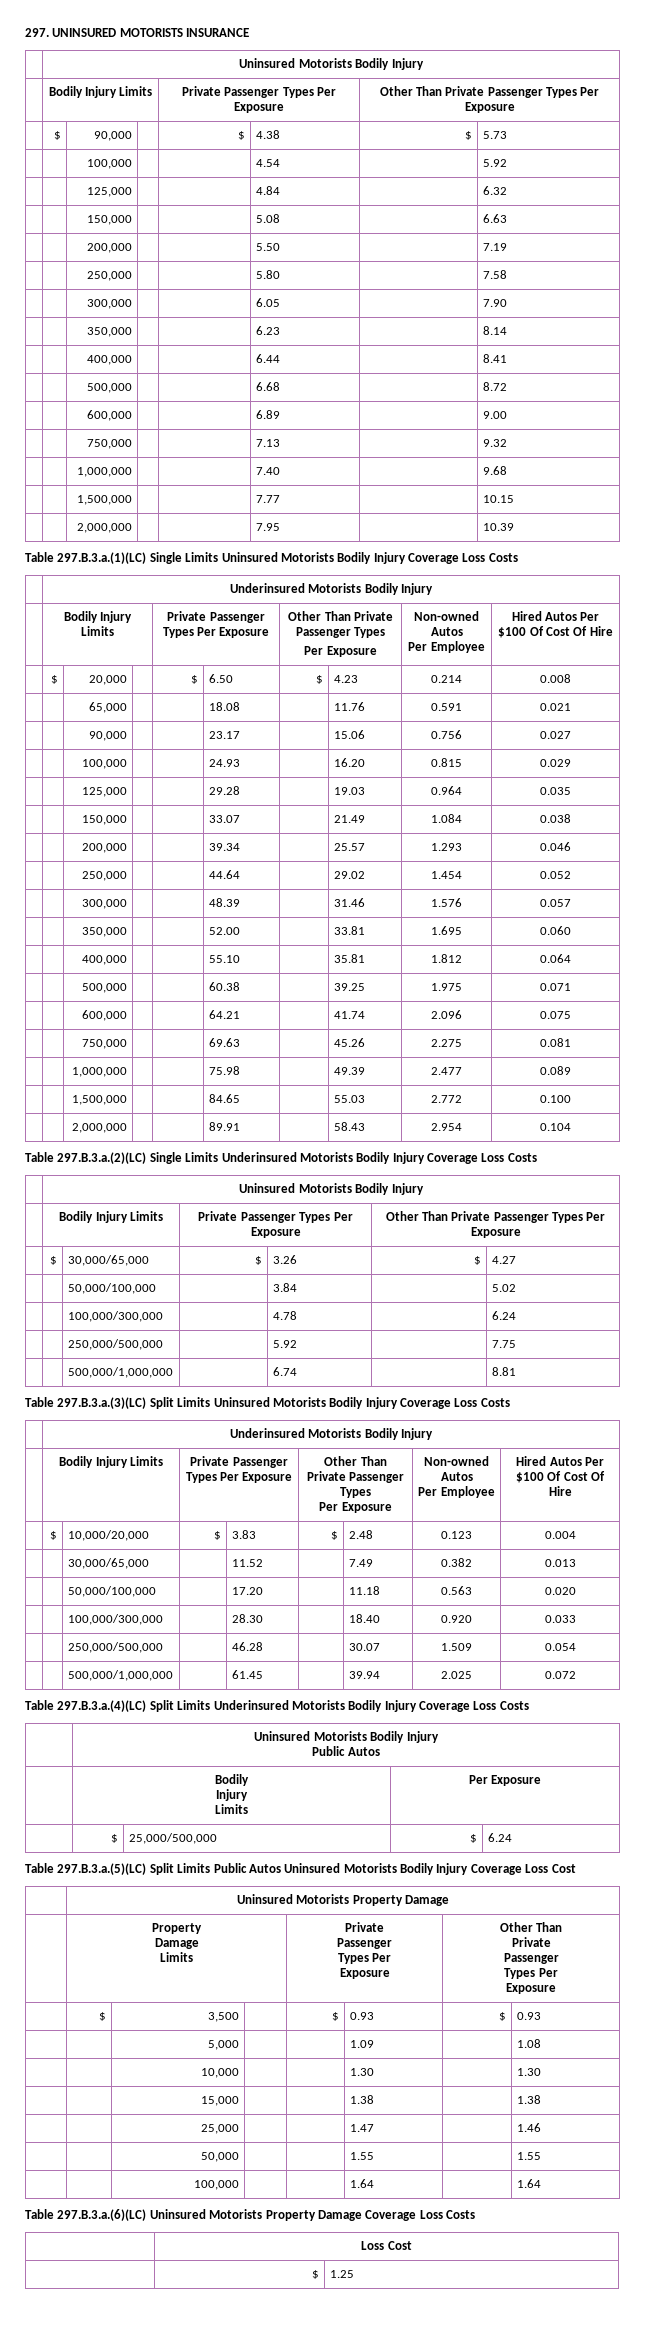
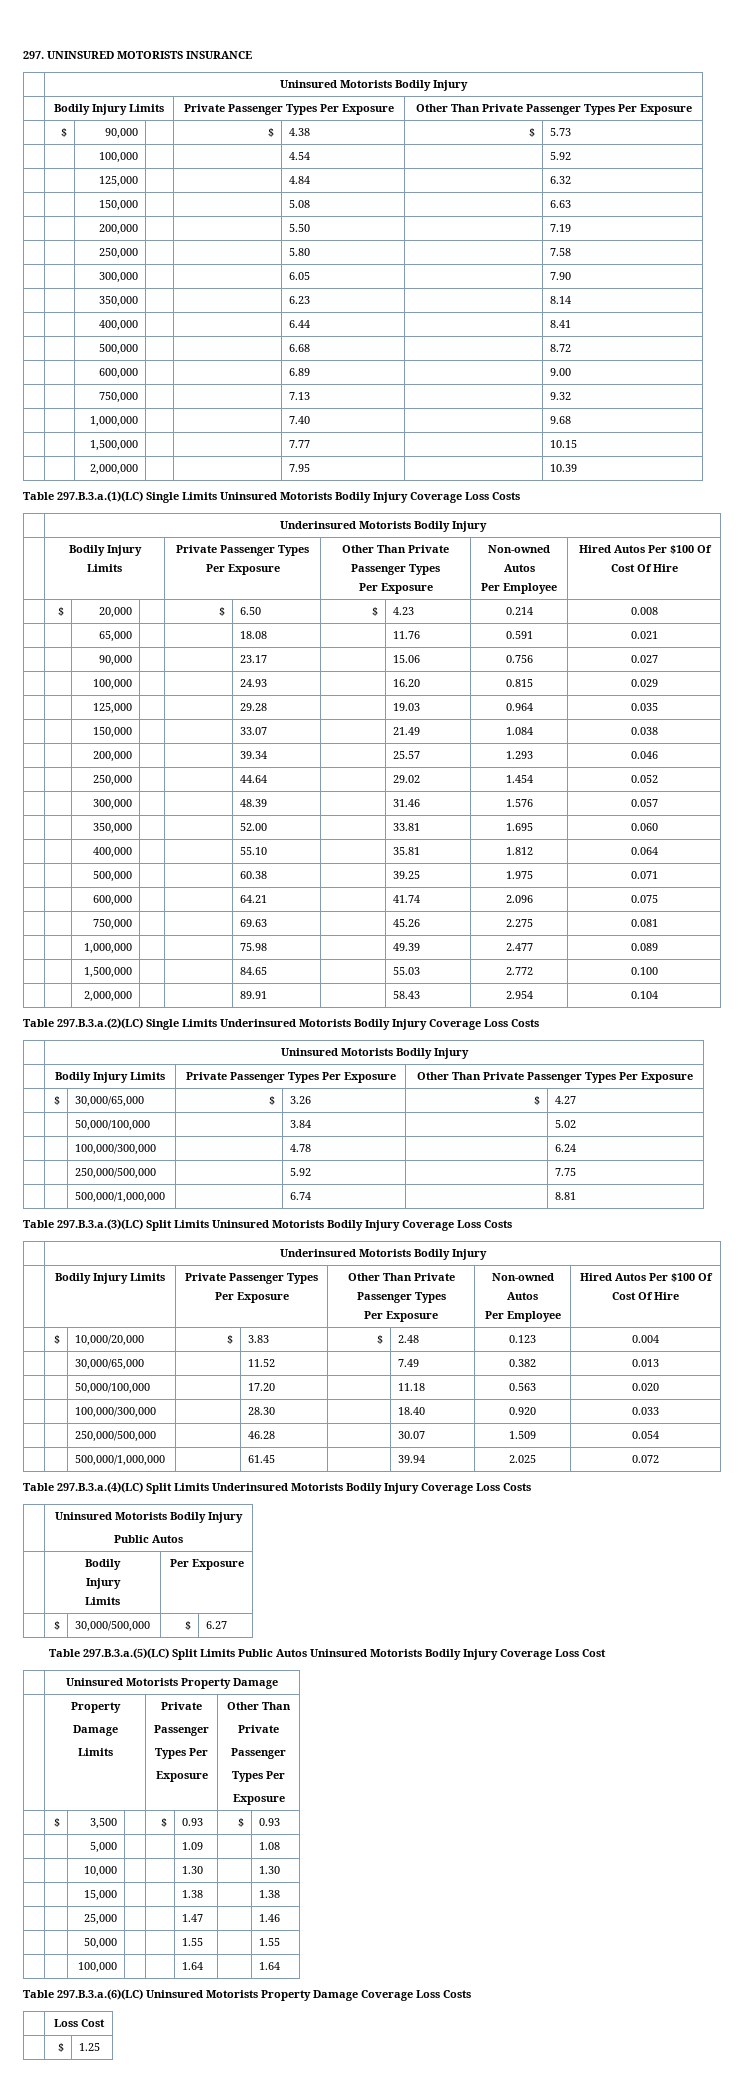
- | $ | 25,000/500,000 | $ | 6.24
+ | $ | 30,000/500,000 | $ | 6.27

